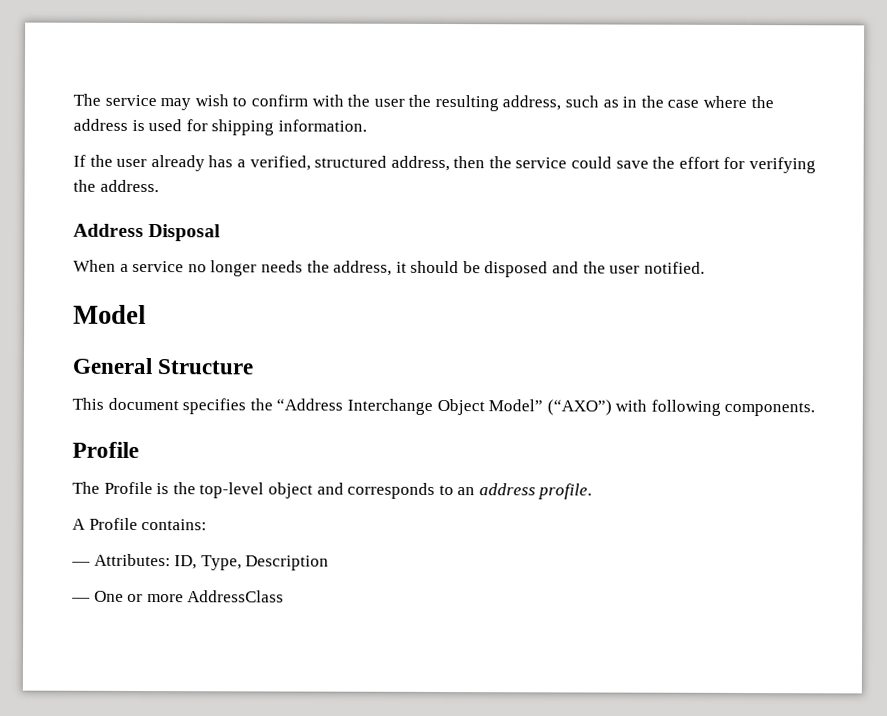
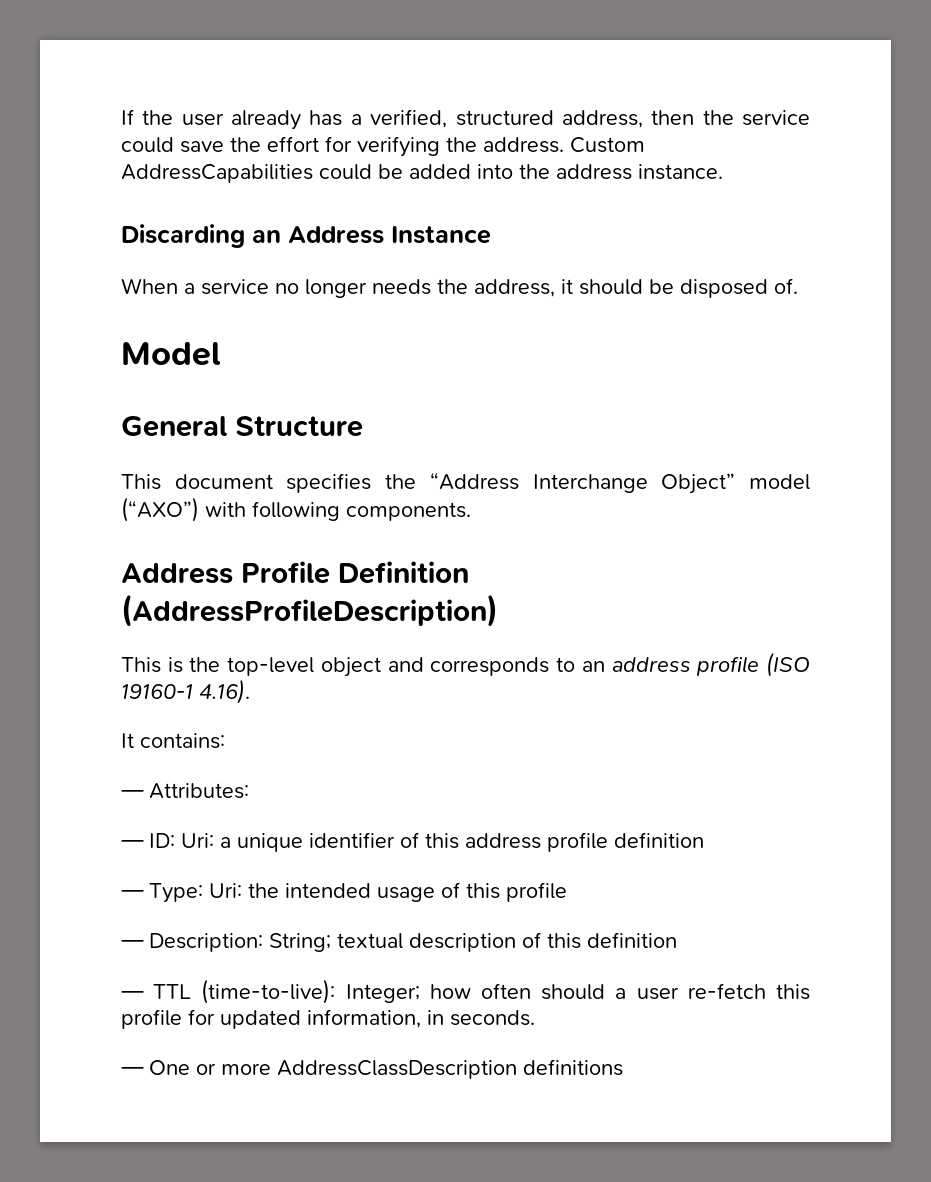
- The service may wish to confirm with the user the resulting address, such as in the case where the address is used for shipping information.
- If the user already has a verified, structured address, then the service could save the effort for verifying the address.
- Address Disposal
+ If the user already has a verified, structured address, then the service could save the effort for verifying the address. Custom AddressCapabilities could be added into the address instance.
+ Discarding an Address Instance
- When a service no longer needs the address, it should be disposed and the user notified.
+ When a service no longer needs the address, it should be disposed of.
- This document specifies the “Address Interchange Object Model” (“AXO”) with following components.
- Profile
- The Profile is the top-level object and corresponds to an address profile.
- A Profile contains:
- — Attributes: ID, Type, Description
+ This document specifies the “Address Interchange Object” model (“AXO”) with following components.
+ Address Profile Definition (AddressProfileDescription)
+ This is the top-level object and corresponds to an address profile (ISO 19160-1 4.16).
+ It contains:
+ — Attributes:
+ — ID: Uri: a unique identifier of this address profile definition
+ — Type: Uri: the intended usage of this profile
+ — Description: String; textual description of this definition
+ — TTL (time-to-live): Integer; how often should a user re-fetch this profile for updated information, in seconds.
- — One or more AddressClass
+ — One or more AddressClassDescription definitions

